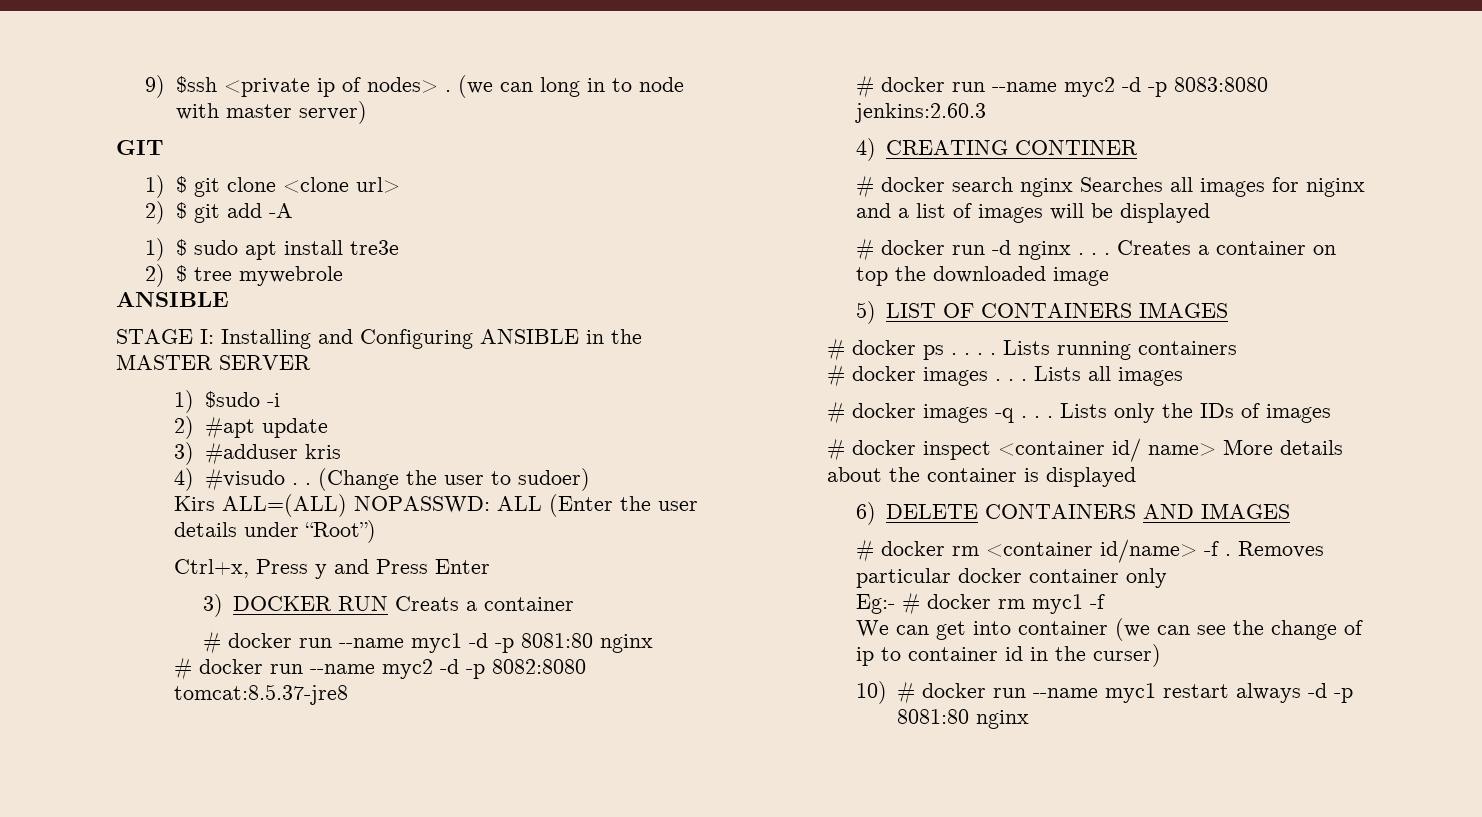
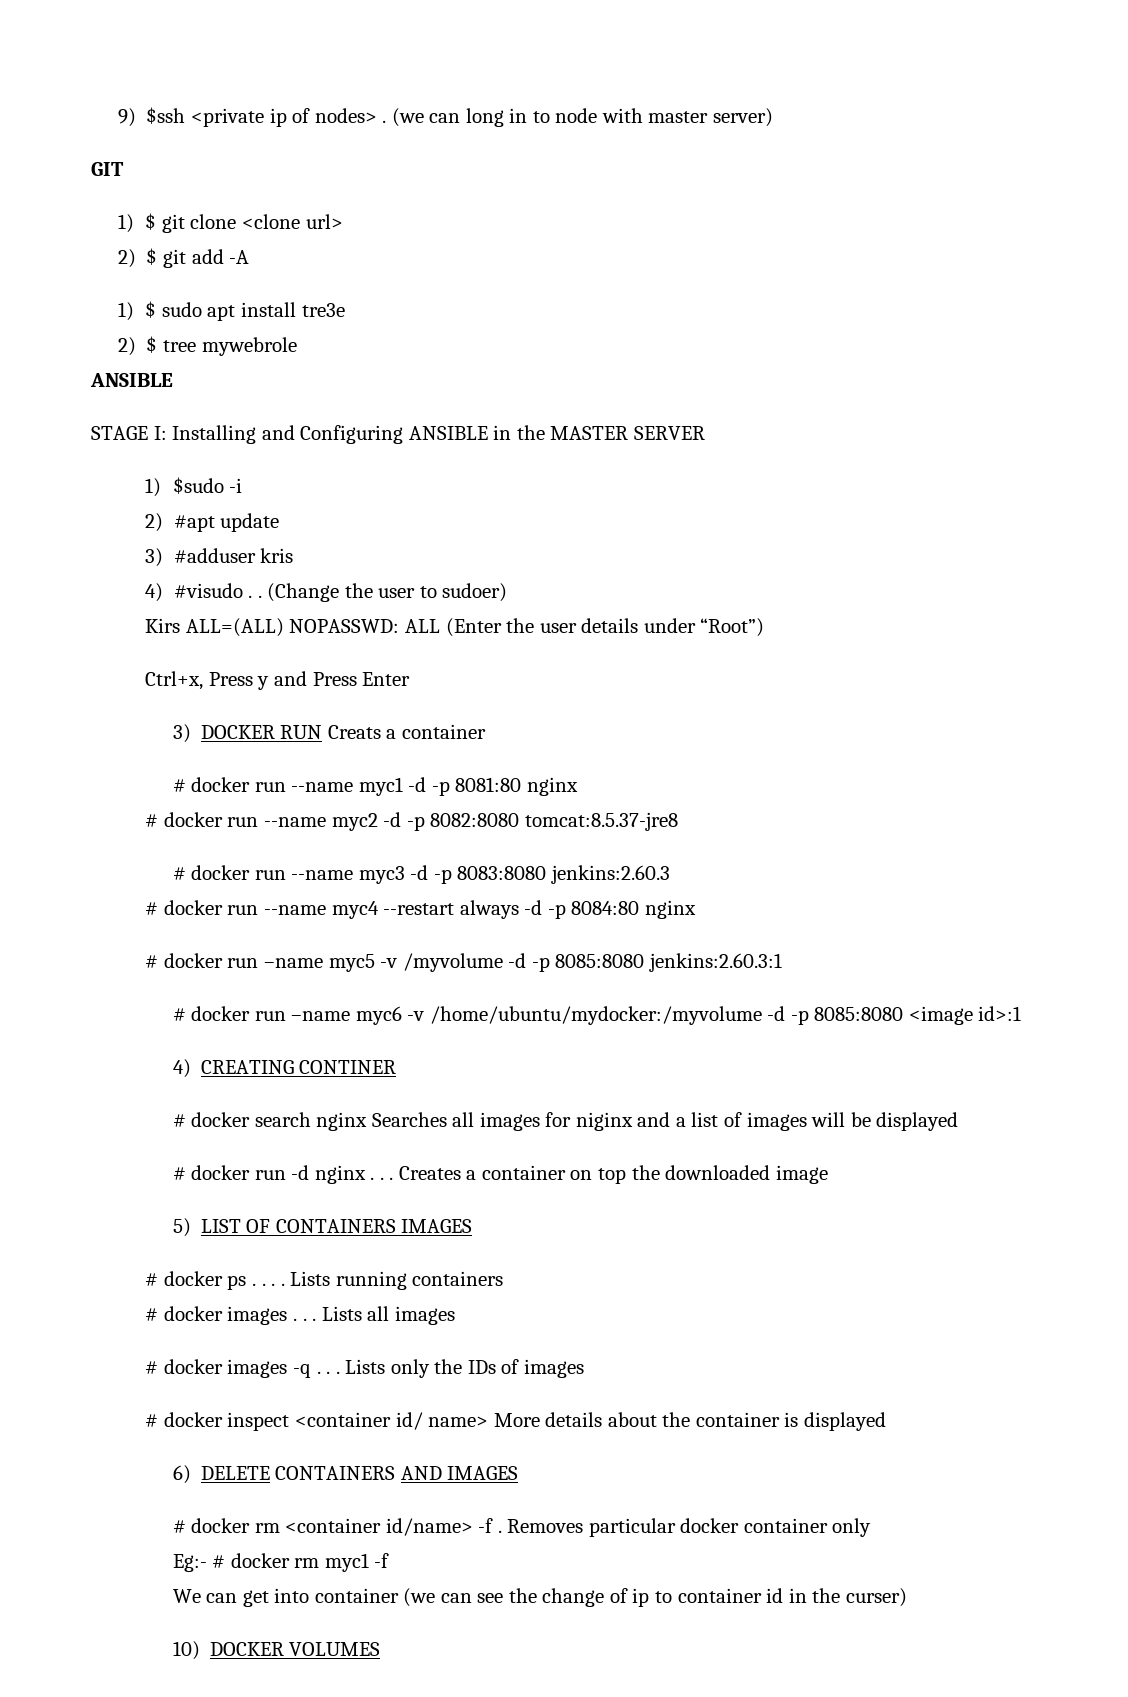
- # docker run --name myc2 -d -p 8083:8080 jenkins:2.60.3
+ # docker run --name myc3 -d -p 8083:8080 jenkins:2.60.3
+ # docker run --name myc4 --restart always -d -p 8084:80 nginx
+ # docker run –name myc5 -v /myvolume -d -p 8085:8080 jenkins:2.60.3:1
+ # docker run –name myc6 -v /home/ubuntu/mydocker:/myvolume -d -p 8085:8080 <image id>:1
- 10) # docker run --name myc1 restart always -d -p 8081:80 nginx
+ 10) DOCKER VOLUMES

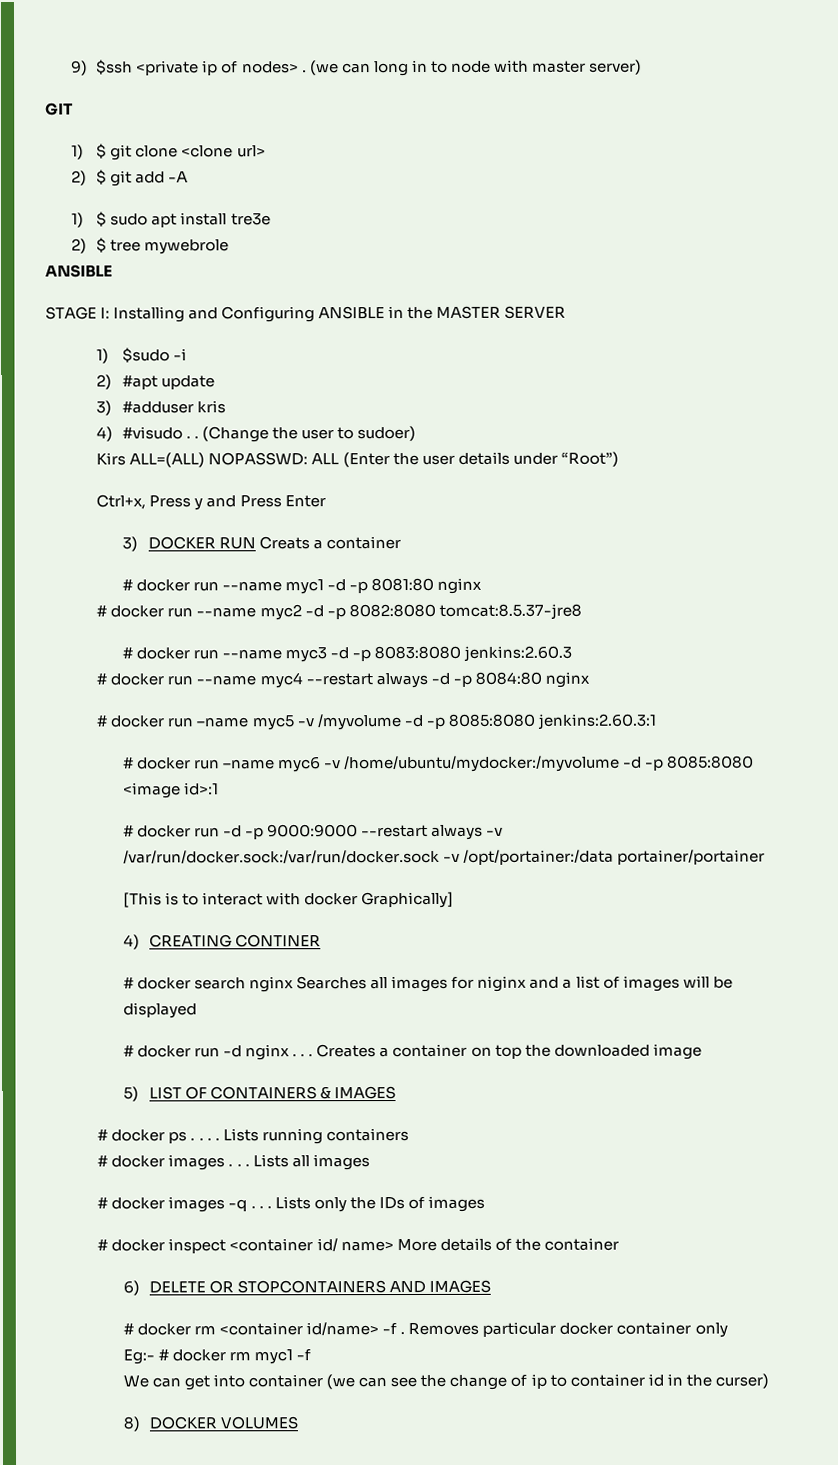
+ # docker run -d -p 9000:9000 --restart always -v /var/run/docker.sock:/var/run/docker.sock -v /opt/portainer:/data portainer/portainer
+ [This is to interact with docker Graphically]
- 5) LIST OF CONTAINERS IMAGES
+ 5) LIST OF CONTAINERS & IMAGES
- # docker inspect <container id/ name> More details about the container is displayed
+ # docker inspect <container id/ name> More details of the container
- 6) DELETE CONTAINERS AND IMAGES
+ 6) DELETE OR STOPCONTAINERS AND IMAGES
- 10) DOCKER VOLUMES
+ 8) DOCKER VOLUMES

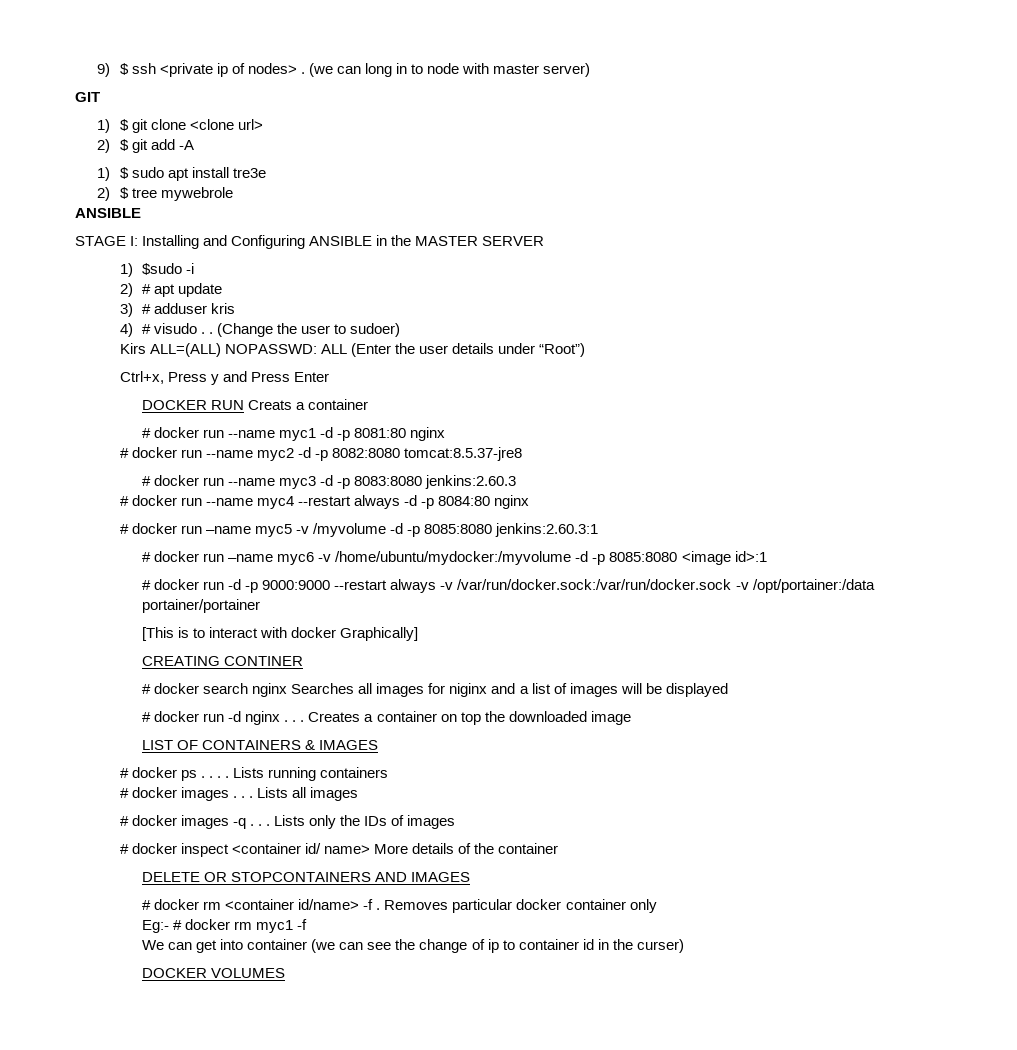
- 9) $ssh <private ip of nodes> .
+ 9) $ ssh <private ip of nodes> .
- 2) #apt update
+ 2) # apt update
- 3) #adduser kris
+ 3) # adduser kris
- 4) #visudo . .
+ 4) # visudo . .
- 3) DOCKER RUN Creats a container
+ DOCKER RUN Creats a container
- 4) CREATING CONTINER
+ CREATING CONTINER
- 5) LIST OF CONTAINERS & IMAGES
+ LIST OF CONTAINERS & IMAGES
- 6) DELETE OR STOPCONTAINERS AND IMAGES
+ DELETE OR STOPCONTAINERS AND IMAGES
- 8) DOCKER VOLUMES
+ DOCKER VOLUMES

